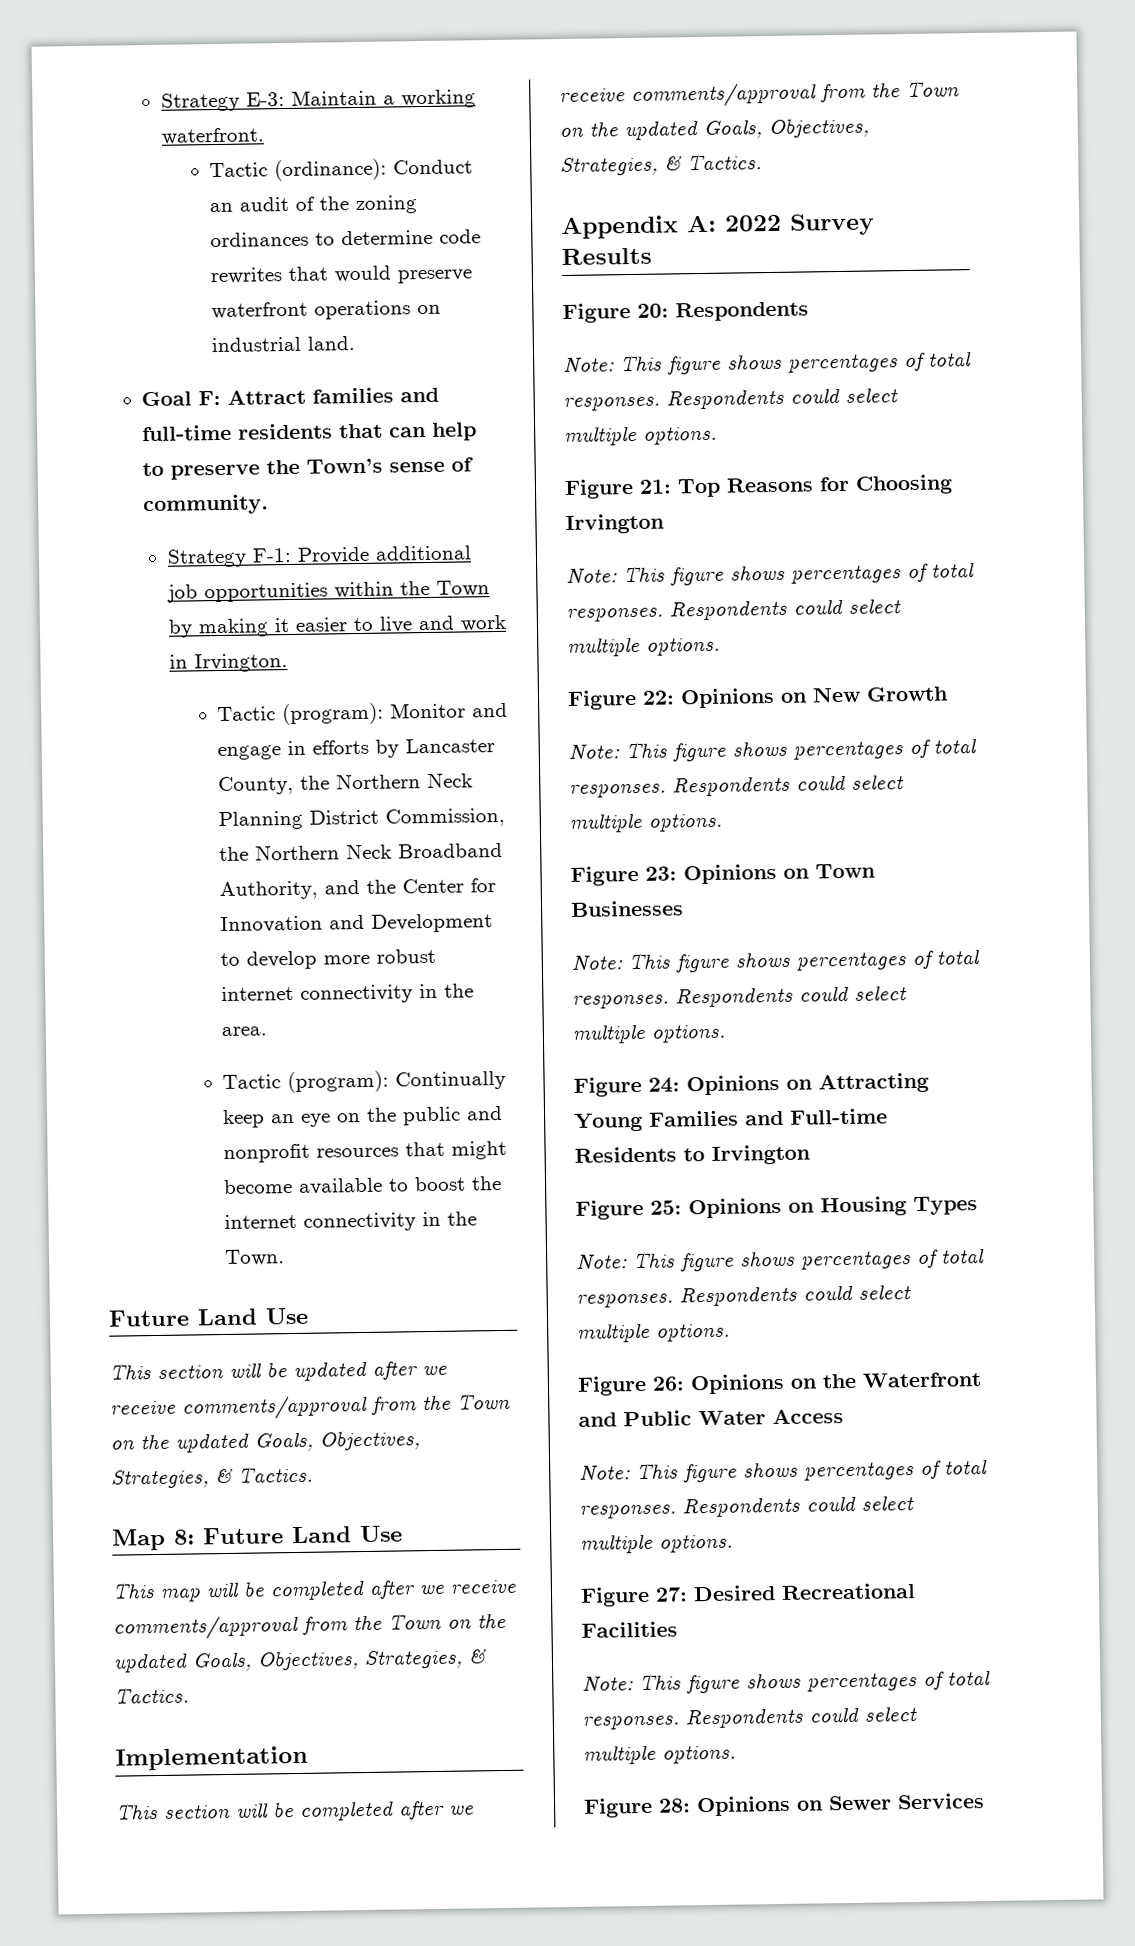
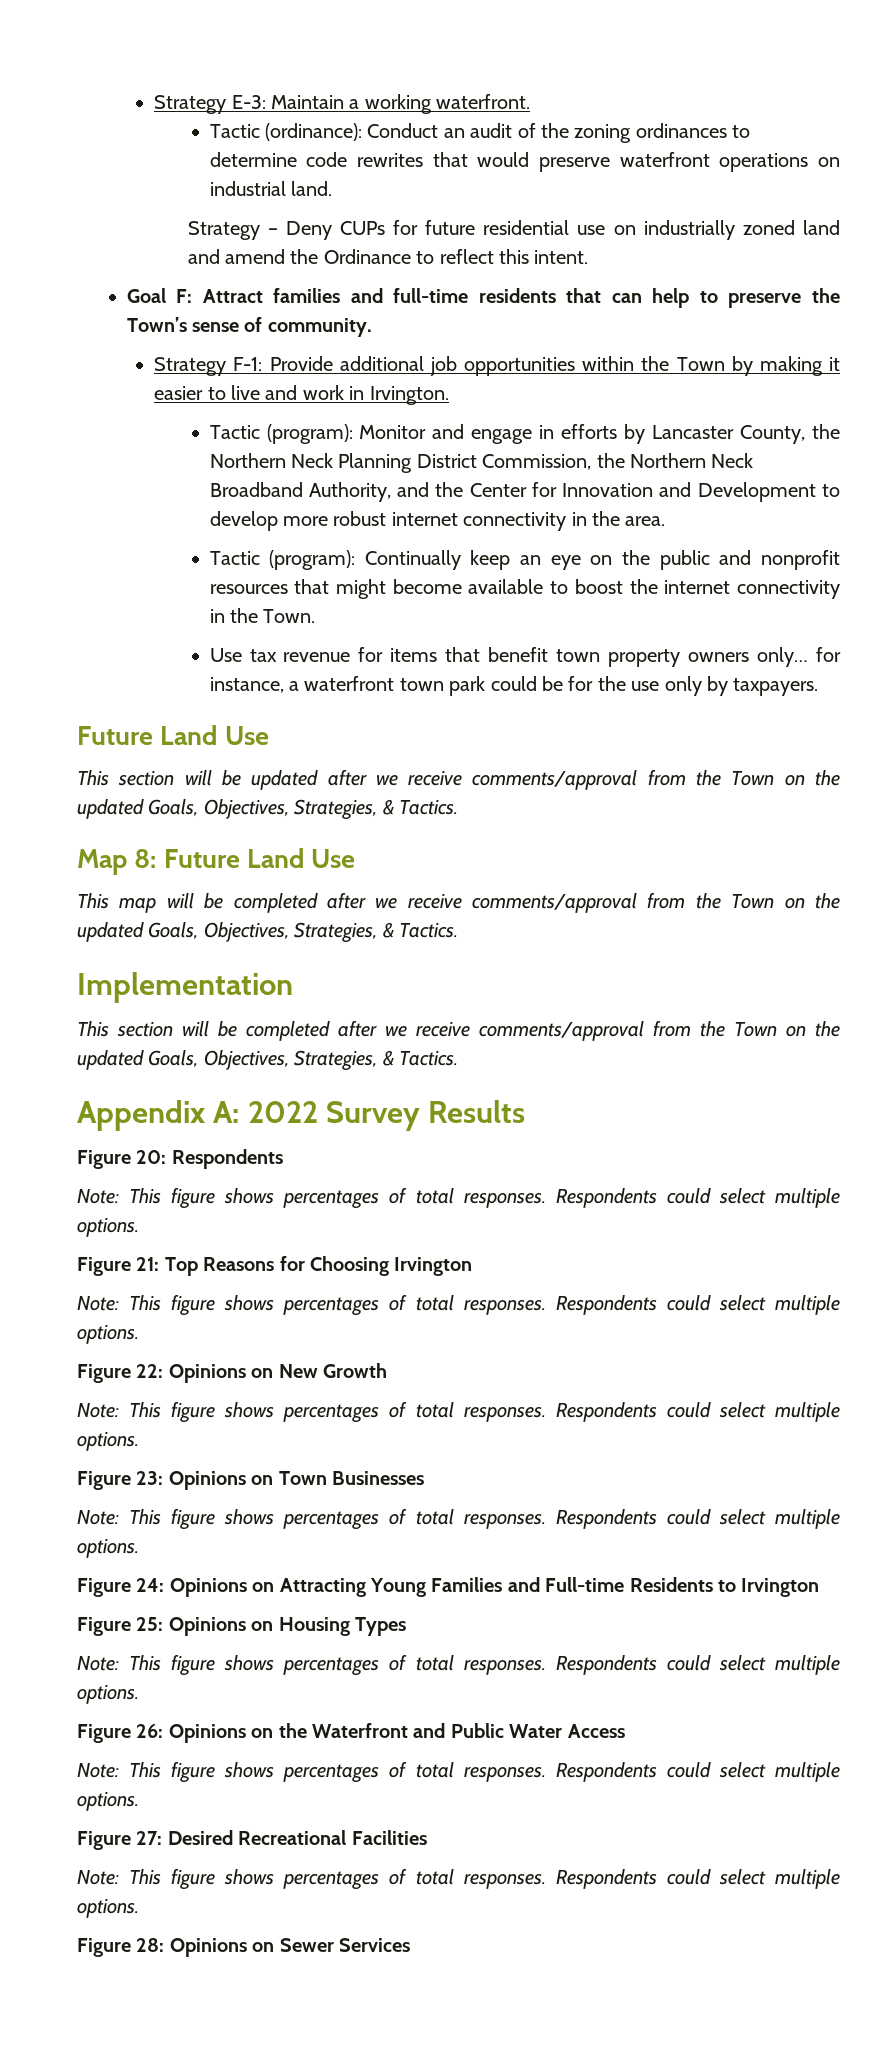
+ Strategy – Deny CUPs for future residential use on industrially zoned land and amend the Ordinance to reflect this intent.
+ Use tax revenue for items that benefit town property owners only… for instance, a waterfront town park could be for the use only by taxpayers.

